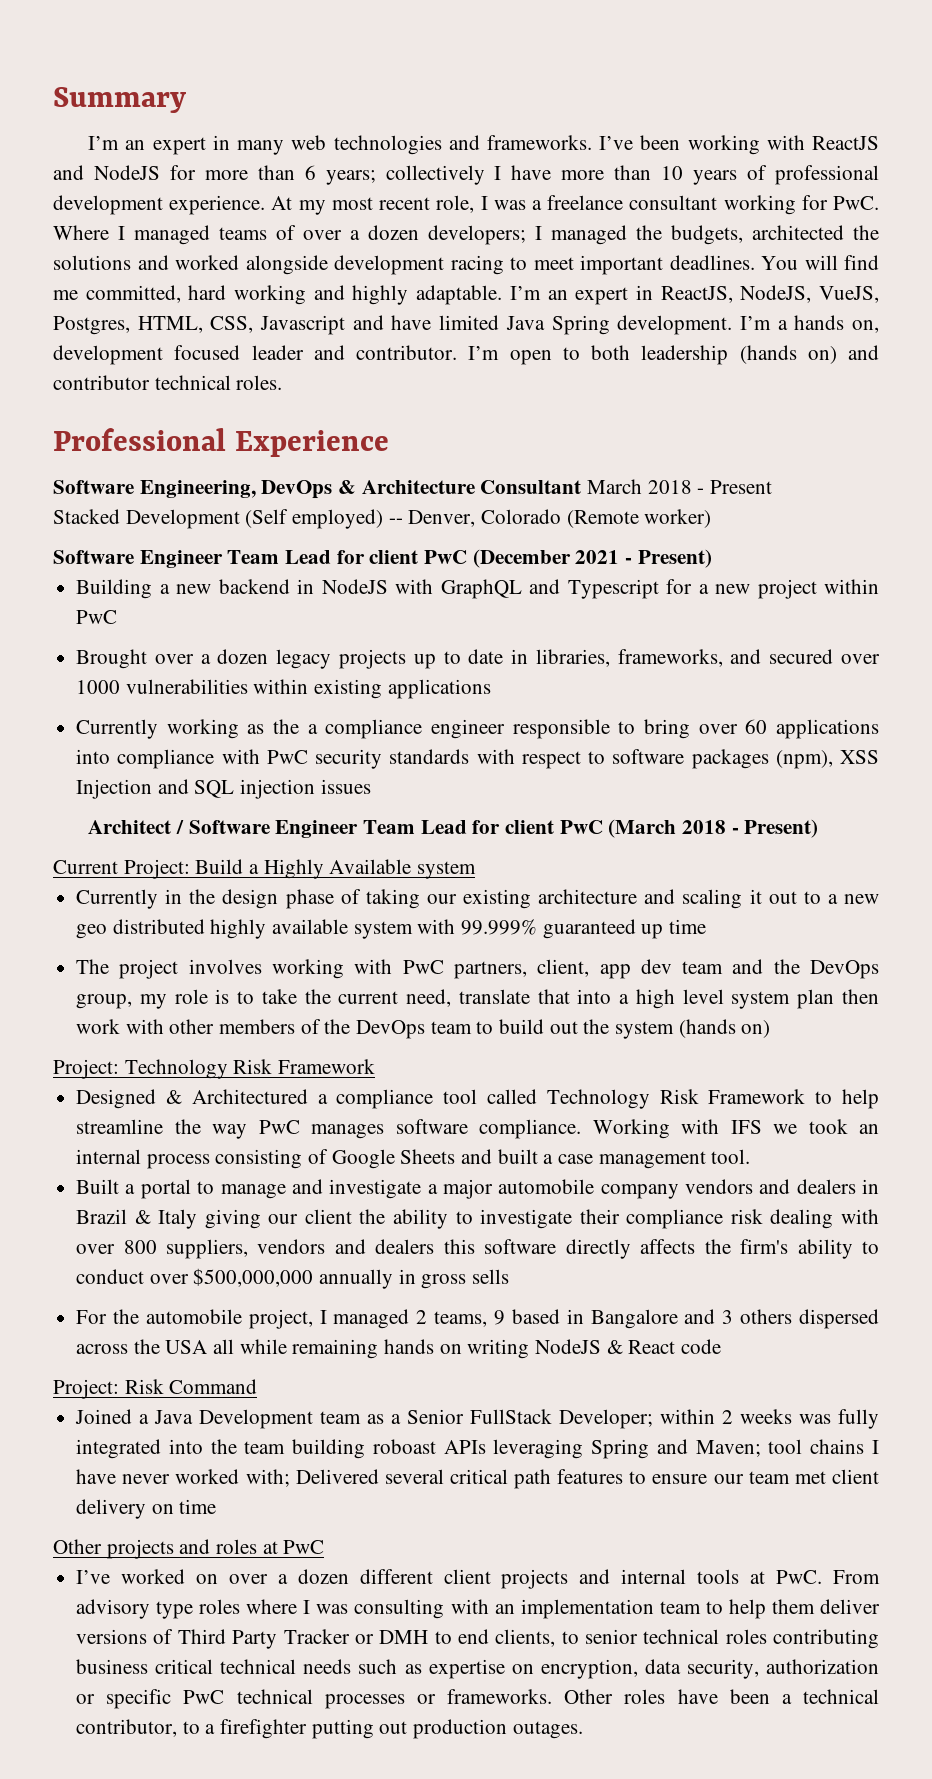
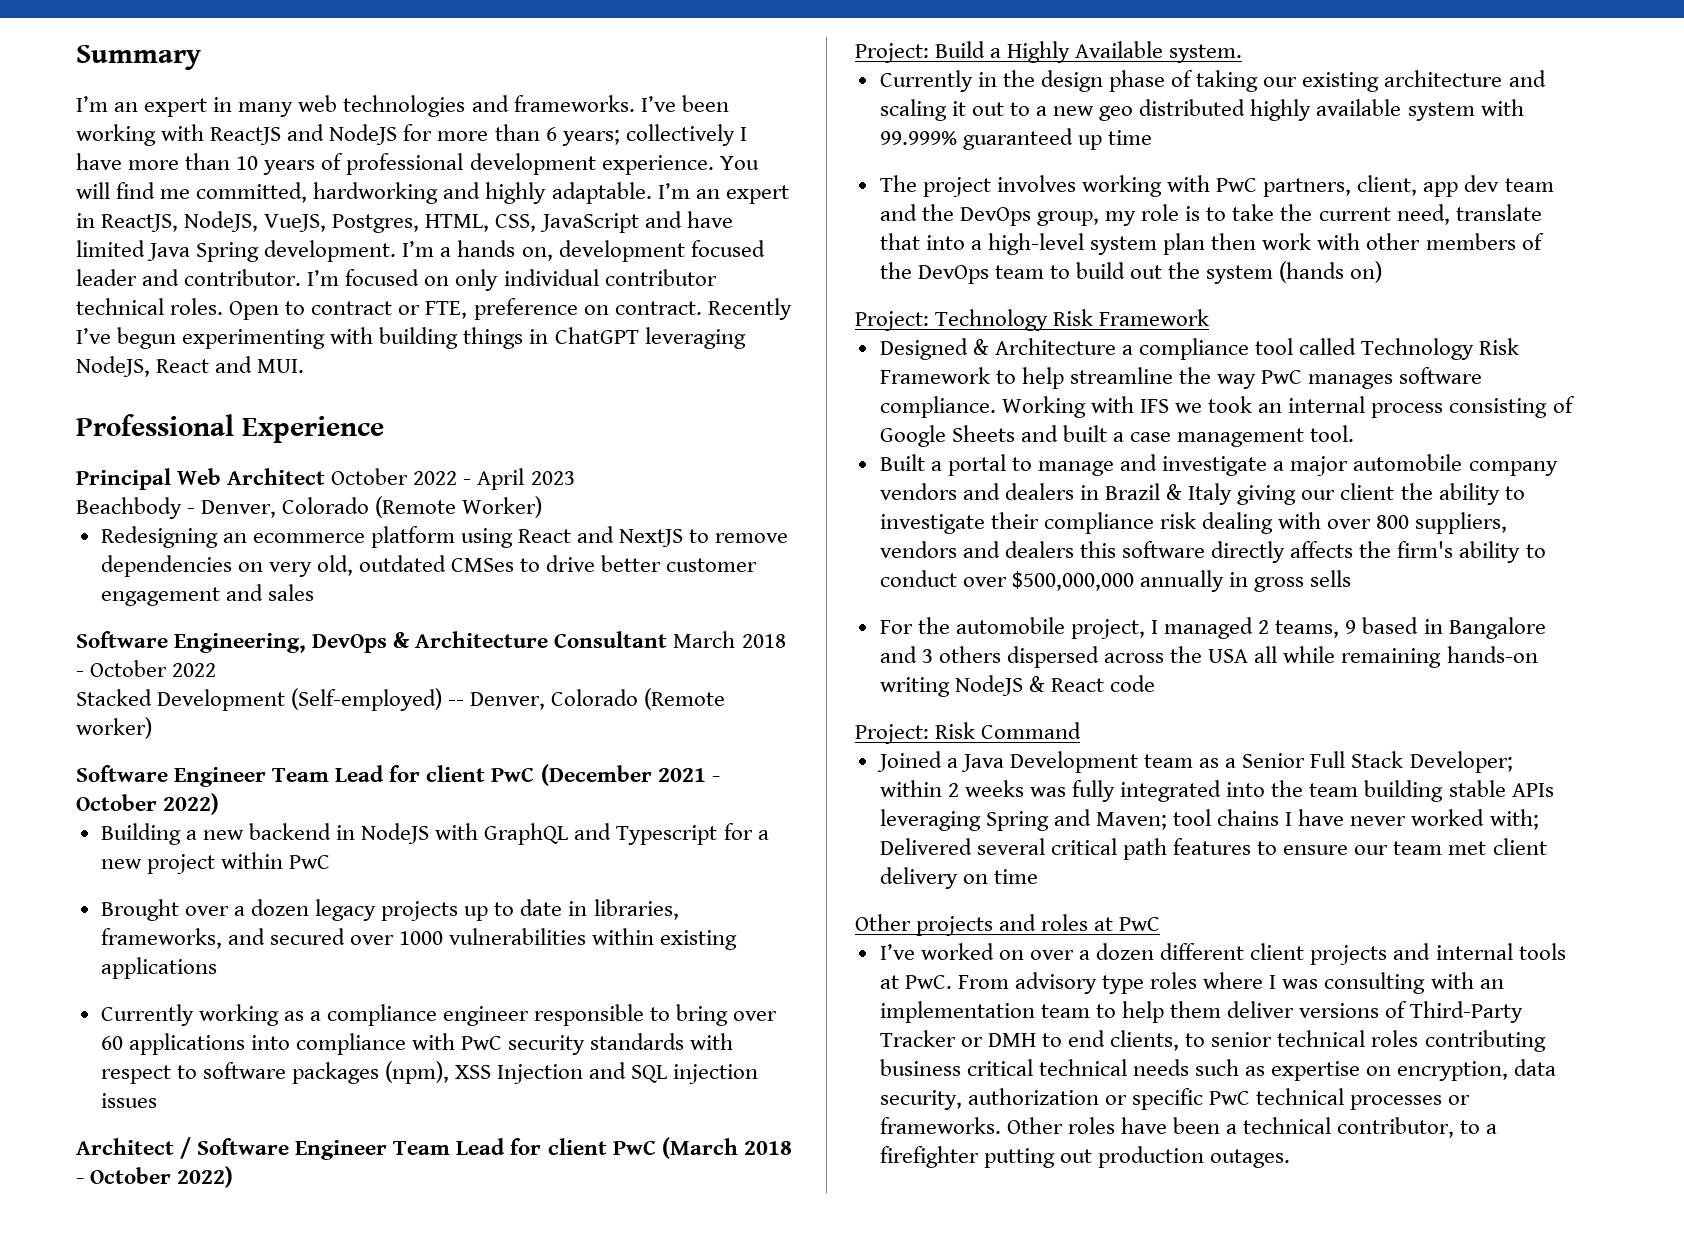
- At my most recent role, I was a freelance consultant working for PwC. Where I managed teams of over a dozen developers; I managed the budgets, architected the solutions and worked alongside development racing to meet important deadlines.
- You will find me committed, hard working and highly adaptable.
+ You will find me committed, hardworking and highly adaptable.
- I’m an expert in ReactJS, NodeJS, VueJS, Postgres, HTML, CSS, Javascript and have limited Java Spring development.
+ I’m an expert in ReactJS, NodeJS, VueJS, Postgres, HTML, CSS, JavaScript and have limited Java Spring development.
- I’m open to both leadership (hands on) and contributor technical roles.
+ I’m focused on only individual contributor technical roles. Open to contract or FTE, preference on contract. Recently I’ve begun experimenting with building things in ChatGPT leveraging NodeJS, React and MUI.
  Professional Experience
+ Principal Web Architect October 2022 - April 2023
+ Beachbody - Denver, Colorado (Remote Worker)
+ Redesigning an ecommerce platform using React and NextJS to remove dependencies on very old, outdated CMSes to drive better customer engagement and sales
- Software Engineering, DevOps & Architecture Consultant March 2018 - Present
+ Software Engineering, DevOps & Architecture Consultant March 2018 - October 2022
- Stacked Development (Self employed) -- Denver, Colorado (Remote worker)
+ Stacked Development (Self-employed) -- Denver, Colorado (Remote worker)
- Software Engineer Team Lead for client PwC (December 2021 - Present)
+ Software Engineer Team Lead for client PwC (December 2021 - October 2022)
- Currently working as the a compliance engineer responsible to bring over 60 applications into compliance with PwC security standards with respect to software packages (npm), XSS Injection and SQL injection issues
+ Currently working as a compliance engineer responsible to bring over 60 applications into compliance with PwC security standards with respect to software packages (npm), XSS Injection and SQL injection issues
- Architect / Software Engineer Team Lead for client PwC (March 2018 - Present)
- Current Project: Build a Highly Available system
+ Architect / Software Engineer Team Lead for client PwC (March 2018 - October 2022)
+ Project: Build a Highly Available system.
- The project involves working with PwC partners, client, app dev team and the DevOps group, my role is to take the current need, translate that into a high level system plan then work with other members of the DevOps team to build out the system (hands on)
+ The project involves working with PwC partners, client, app dev team and the DevOps group, my role is to take the current need, translate that into a high-level system plan then work with other members of the DevOps team to build out the system (hands on)
- Designed & Architectured a compliance tool called Technology Risk Framework to help streamline the way PwC manages software compliance.
+ Designed & Architecture a compliance tool called Technology Risk Framework to help streamline the way PwC manages software compliance.
- For the automobile project, I managed 2 teams, 9 based in Bangalore and 3 others dispersed across the USA all while remaining hands on writing NodeJS & React code
+ For the automobile project, I managed 2 teams, 9 based in Bangalore and 3 others dispersed across the USA all while remaining hands-on writing NodeJS & React code
- Joined a Java Development team as a Senior FullStack Developer; within 2 weeks was fully integrated into the team building roboast APIs leveraging Spring and Maven; tool chains I have never worked with; Delivered several critical path features to ensure our team met client delivery on time
+ Joined a Java Development team as a Senior Full Stack Developer; within 2 weeks was fully integrated into the team building stable APIs leveraging Spring and Maven; tool chains I have never worked with; Delivered several critical path features to ensure our team met client delivery on time
- I’ve worked on over a dozen different client projects and internal tools at PwC. From advisory type roles where I was consulting with an implementation team to help them deliver versions of Third Party Tracker or DMH to end clients, to senior technical roles contributing business critical technical needs such as expertise on encryption, data security, authorization or specific PwC technical processes or frameworks.
+ I’ve worked on over a dozen different client projects and internal tools at PwC. From advisory type roles where I was consulting with an implementation team to help them deliver versions of Third-Party Tracker or DMH to end clients, to senior technical roles contributing business critical technical needs such as expertise on encryption, data security, authorization or specific PwC technical processes or frameworks.

